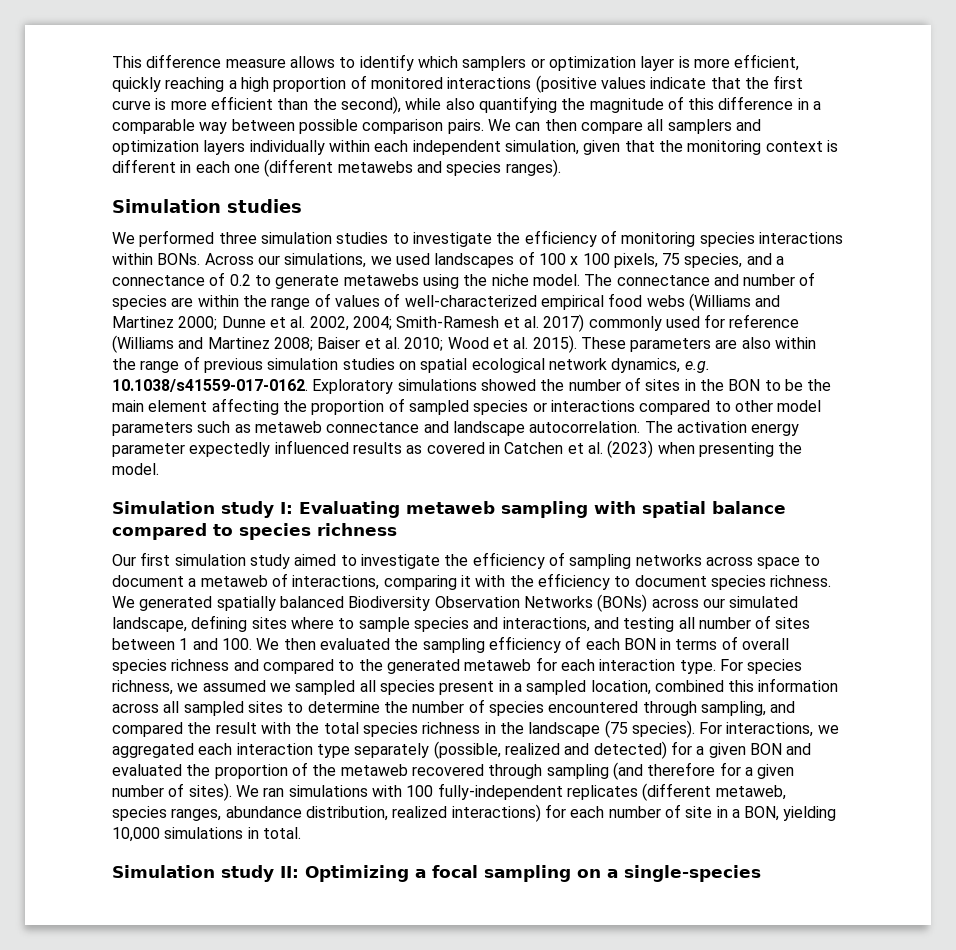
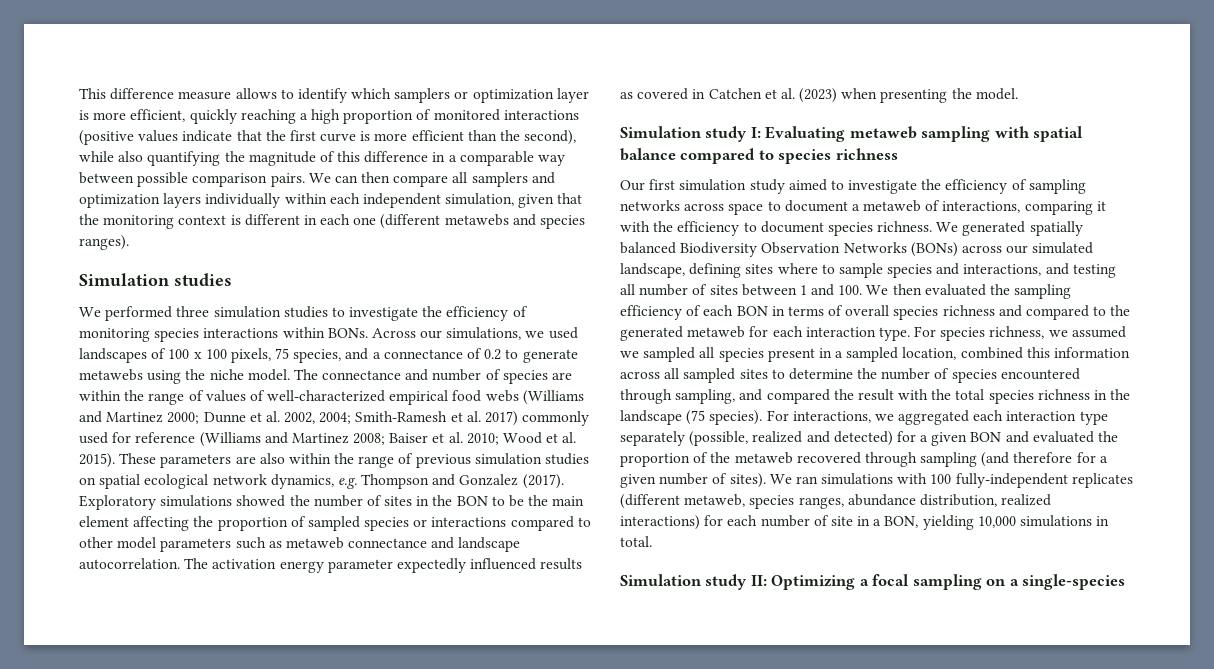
- These parameters are also within the range of previous simulation studies on spatial ecological network dynamics, e.g. 10.1038/s41559-017-0162. Exploratory simulations showed the number of sites in the BON to be the main element affecting the proportion of sampled species or interactions compared to other model parameters such as metaweb connectance and landscape autocorrelation.
+ These parameters are also within the range of previous simulation studies on spatial ecological network dynamics, e.g. Thompson and Gonzalez (2017). Exploratory simulations showed the number of sites in the BON to be the main element affecting the proportion of sampled species or interactions compared to other model parameters such as metaweb connectance and landscape autocorrelation.

